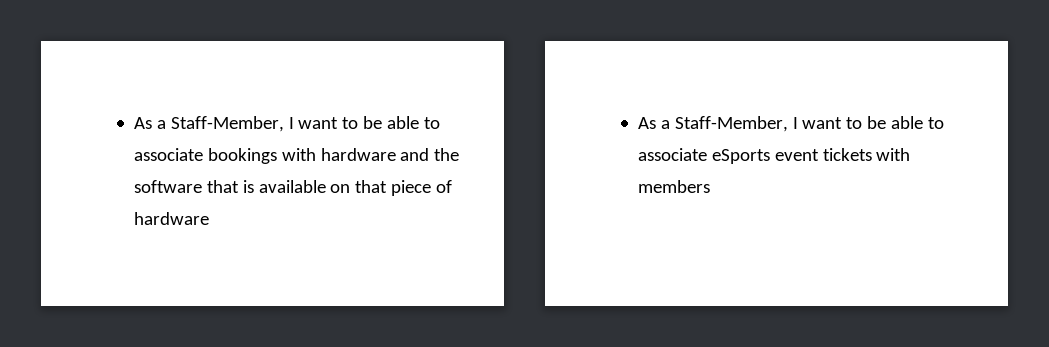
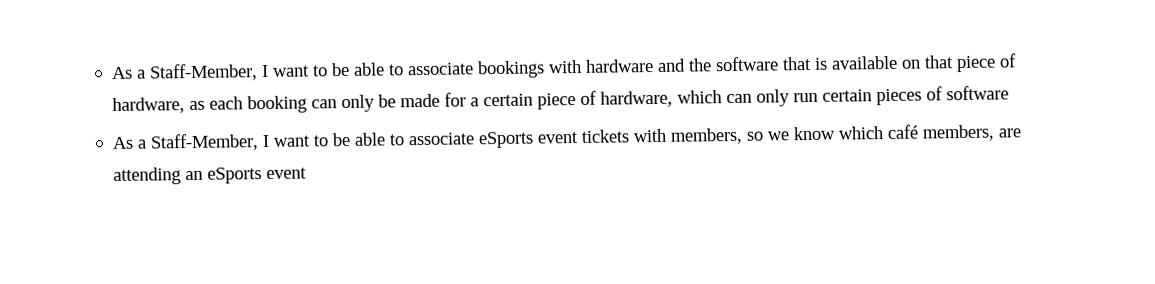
- As a Staff-Member, I want to be able to associate bookings with hardware and the software that is available on that piece of hardware
+ As a Staff-Member, I want to be able to associate bookings with hardware and the software that is available on that piece of hardware, as each booking can only be made for a certain piece of hardware, which can only run certain pieces of software
- As a Staff-Member, I want to be able to associate eSports event tickets with members
+ As a Staff-Member, I want to be able to associate eSports event tickets with members, so we know which café members, are attending an eSports event

